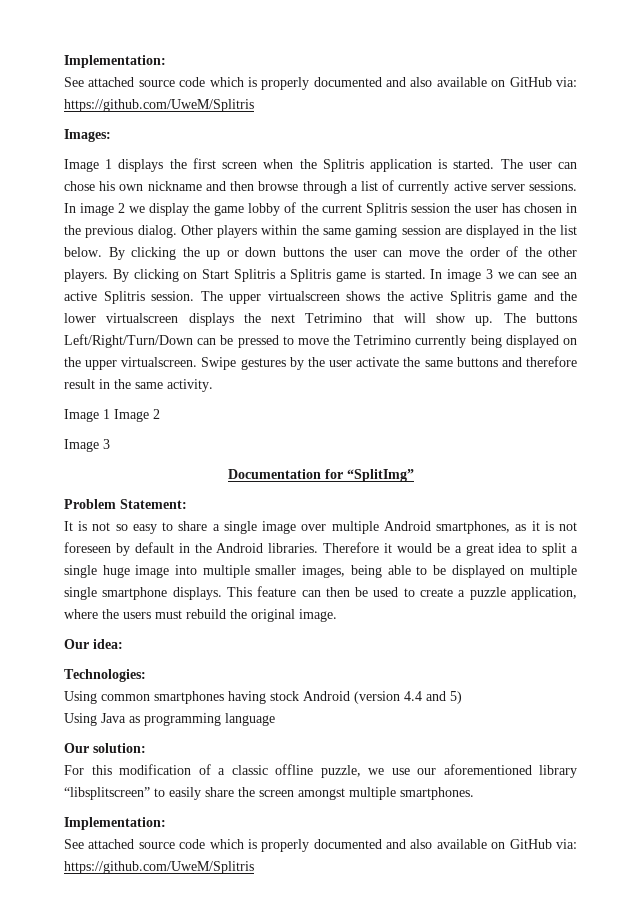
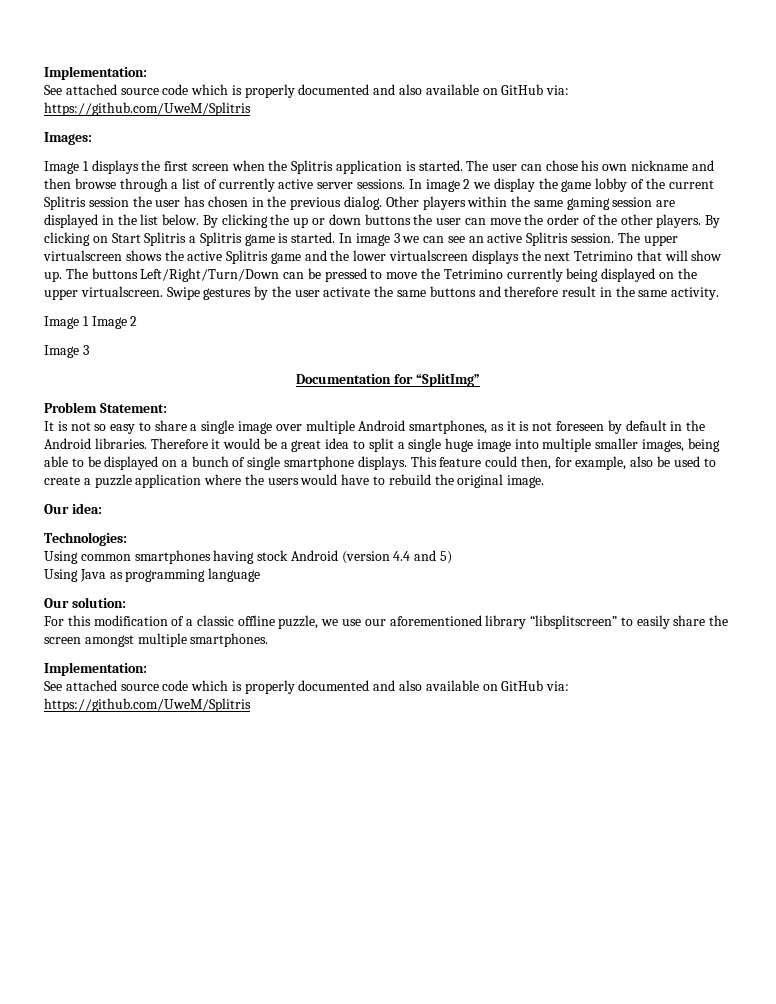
- Therefore it would be a great idea to split a single huge image into multiple smaller images, being able to be displayed on multiple single smartphone displays.
+ Therefore it would be a great idea to split a single huge image into multiple smaller images, being able to be displayed on a bunch of single smartphone displays.
- This feature can then be used to create a puzzle application, where the users must rebuild the original image.
+ This feature could then, for example, also be used to create a puzzle application where the users would have to rebuild the original image.

